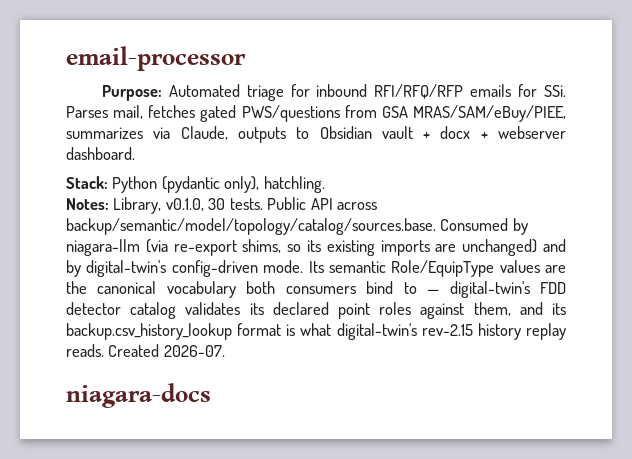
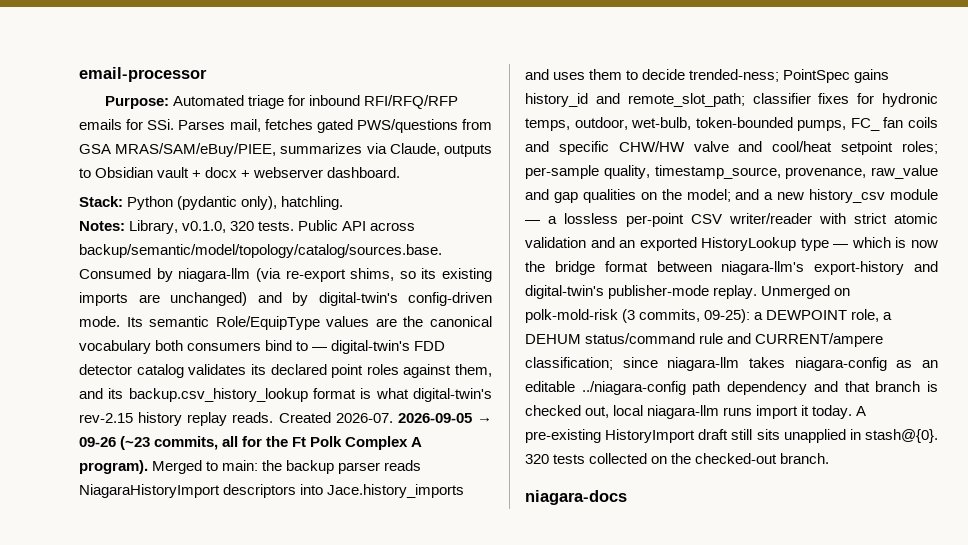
- Notes: Library, v0.1.0, 30 tests.
+ Notes: Library, v0.1.0, 320 tests.
+ 2026-09-05 → 09-26 (~23 commits, all for the Ft Polk Complex A program). Merged to main: the backup parser reads NiagaraHistoryImport descriptors into Jace.history_imports and uses them to decide trended-ness; PointSpec gains history_id and remote_slot_path; classifier fixes for hydronic temps, outdoor, wet-bulb, token-bounded pumps, FC_ fan coils and specific CHW/HW valve and cool/heat setpoint roles; per-sample quality, timestamp_source, provenance, raw_value and gap qualities on the model; and a new history_csv module — a lossless per-point CSV writer/reader with strict atomic validation and an exported HistoryLookup type — which is now the bridge format between niagara-llm's export-history and digital-twin's publisher-mode replay. Unmerged on polk-mold-risk (3 commits, 09-25): a DEWPOINT role, a DEHUM status/command rule and CURRENT/ampere classification; since niagara-llm takes niagara-config as an editable ../niagara-config path dependency and that branch is checked out, local niagara-llm runs import it today. A pre-existing HistoryImport draft still sits unapplied in stash@{0}. 320 tests collected on the checked-out branch.

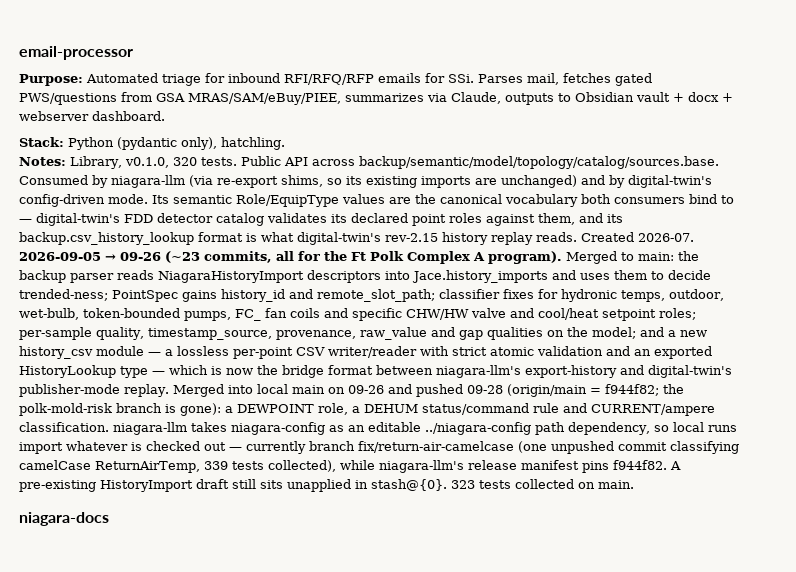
- Unmerged on polk-mold-risk (3 commits, 09-25): a DEWPOINT role, a DEHUM status/command rule and CURRENT/ampere classification; since niagara-llm takes niagara-config as an editable ../niagara-config path dependency and that branch is checked out, local niagara-llm runs import it today.
+ Merged into local main on 09-26 and pushed 09-28 (origin/main = f944f82; the polk-mold-risk branch is gone): a DEWPOINT role, a DEHUM status/command rule and CURRENT/ampere classification. niagara-llm takes niagara-config as an editable ../niagara-config path dependency, so local runs import whatever is checked out — currently branch fix/return-air-camelcase (one unpushed commit classifying camelCase ReturnAirTemp, 339 tests collected), while niagara-llm's release manifest pins f944f82.
- 320 tests collected on the checked-out branch.
+ 323 tests collected on main.

